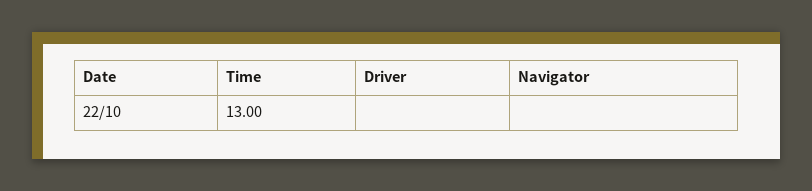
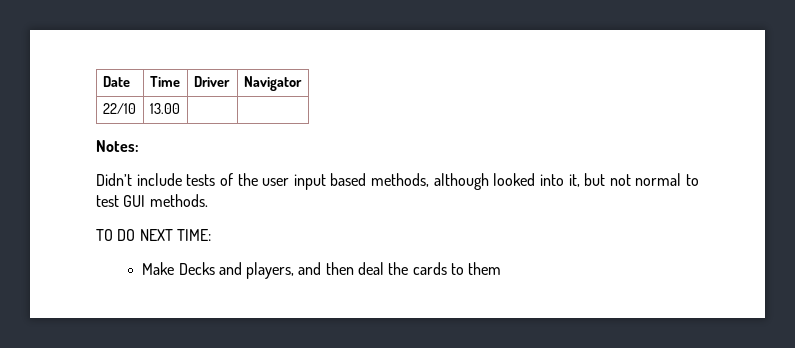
+ Notes:
+ Didn’t include tests of the user input based methods, although looked into it, but not normal to test GUI methods.
+ TO DO NEXT TIME:
+ Make Decks and players, and then deal the cards to them

